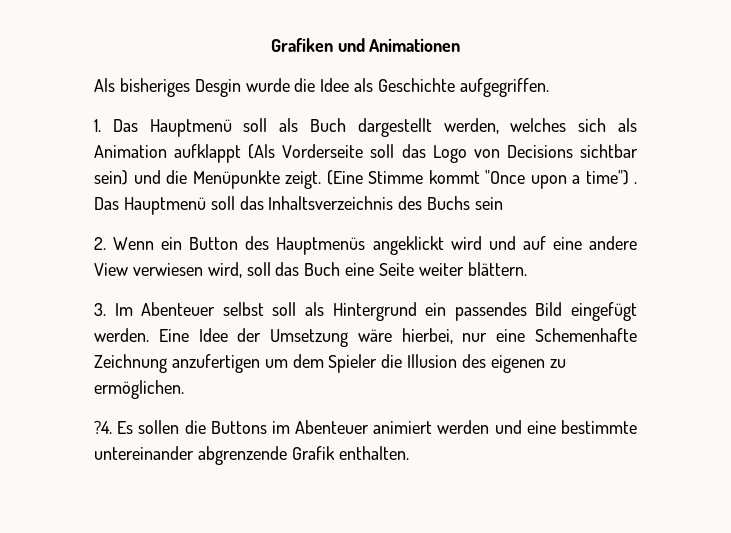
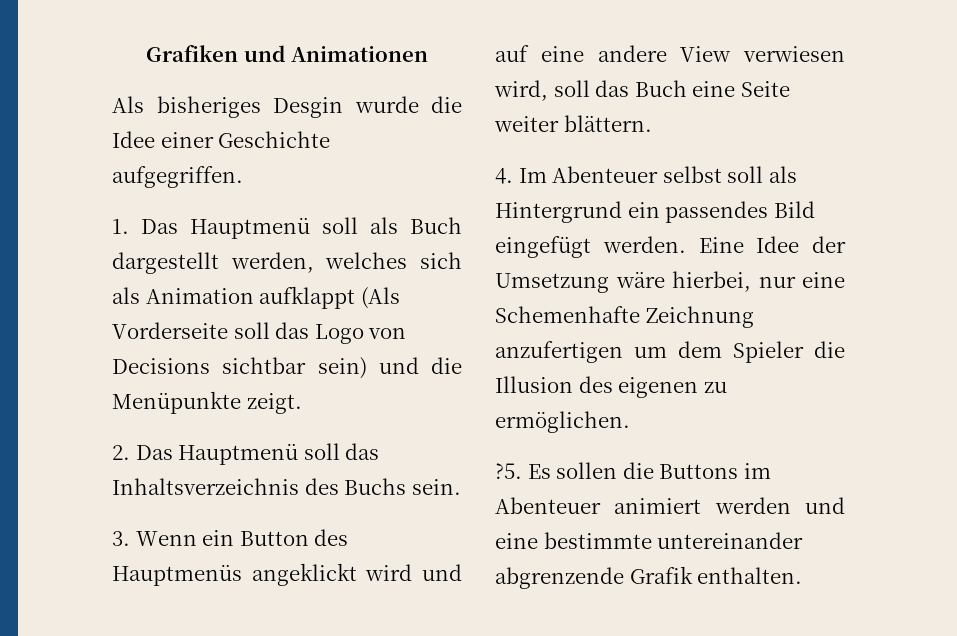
- Als bisheriges Desgin wurde die Idee als Geschichte aufgegriffen.
+ Als bisheriges Desgin wurde die Idee einer Geschichte aufgegriffen.
- 1. Das Hauptmenü soll als Buch dargestellt werden, welches sich als Animation aufklappt (Als Vorderseite soll das Logo von Decisions sichtbar sein) und die Menüpunkte zeigt. (Eine Stimme kommt "Once upon a time") . Das Hauptmenü soll das Inhaltsverzeichnis des Buchs sein
- 2. Wenn ein Button des Hauptmenüs angeklickt wird und auf eine andere View verwiesen wird, soll das Buch eine Seite weiter blättern.
+ 1. Das Hauptmenü soll als Buch dargestellt werden, welches sich als Animation aufklappt (Als Vorderseite soll das Logo von Decisions sichtbar sein) und die Menüpunkte zeigt.
+ 2. Das Hauptmenü soll das Inhaltsverzeichnis des Buchs sein.
+ 3. Wenn ein Button des Hauptmenüs angeklickt wird und auf eine andere View verwiesen wird, soll das Buch eine Seite weiter blättern.
- 3. Im Abenteuer selbst soll als Hintergrund ein passendes Bild eingefügt werden.
+ 4. Im Abenteuer selbst soll als Hintergrund ein passendes Bild eingefügt werden.
- ?4.
+ ?5.

